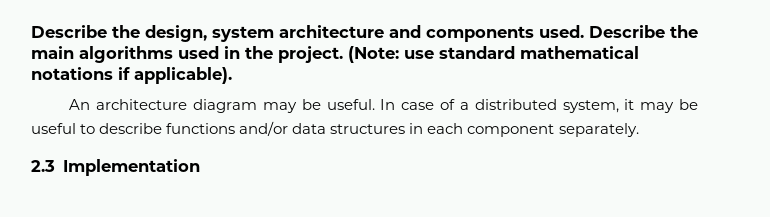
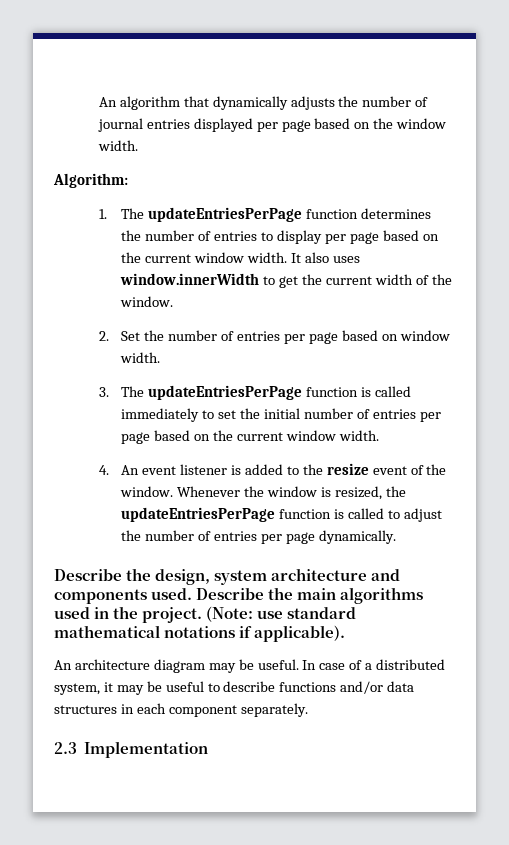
+ An algorithm that dynamically adjusts the number of journal entries displayed per page based on the window width.
+ Algorithm:
+ 1. The updateEntriesPerPage function determines the number of entries to display per page based on the current window width. It also uses window.innerWidth to get the current width of the window.
+ 2. Set the number of entries per page based on window width.
+ 3. The updateEntriesPerPage function is called immediately to set the initial number of entries per page based on the current window width.
+ 4. An event listener is added to the resize event of the window. Whenever the window is resized, the updateEntriesPerPage function is called to adjust the number of entries per page dynamically.

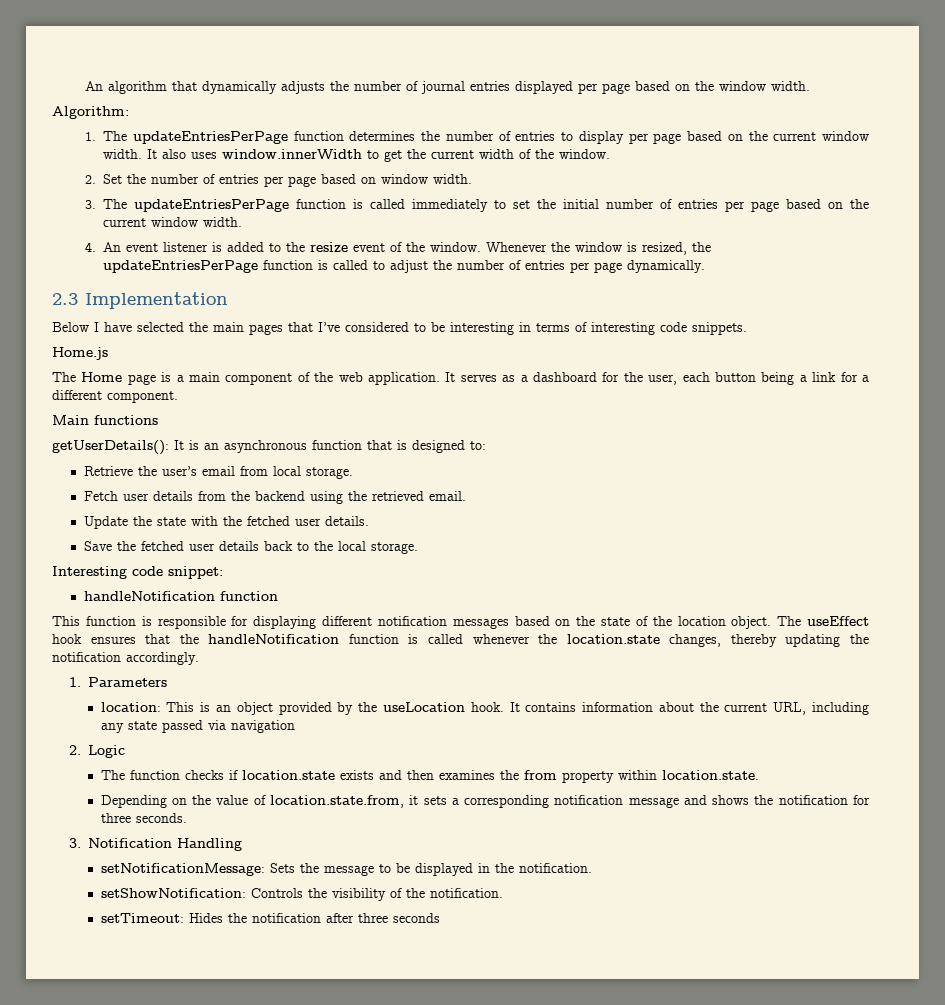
- Describe the design, system architecture and components used. Describe the main algorithms used in the project. (Note: use standard mathematical notations if applicable).
- An architecture diagram may be useful. In case of a distributed system, it may be useful to describe functions and/or data structures in each component separately.
  2.3 Implementation
+ Below I have selected the main pages that I’ve considered to be interesting in terms of interesting code snippets.
+ Home.js
+ The Home page is a main component of the web application. It serves as a dashboard for the user, each button being a link for a different component.
+ Main functions
+ getUserDetails(): It is an asynchronous function that is designed to:
+ Retrieve the user’s email from local storage.
+ Fetch user details from the backend using the retrieved email.
+ Update the state with the fetched user details.
+ Save the fetched user details back to the local storage.
+ Interesting code snippet:
+ handleNotification function
+ This function is responsible for displaying different notification messages based on the state of the location object. The useEffect hook ensures that the handleNotification function is called whenever the location.state changes, thereby updating the notification accordingly.
+ 1. Parameters
+ location: This is an object provided by the useLocation hook. It contains information about the current URL, including any state passed via navigation
+ 2. Logic
+ The function checks if location.state exists and then examines the from property within location.state.
+ Depending on the value of location.state.from, it sets a corresponding notification message and shows the notification for three seconds.
+ 3. Notification Handling
+ setNotificationMessage: Sets the message to be displayed in the notification.
+ setShowNotification: Controls the visibility of the notification.
+ setTimeout: Hides the notification after three seconds

